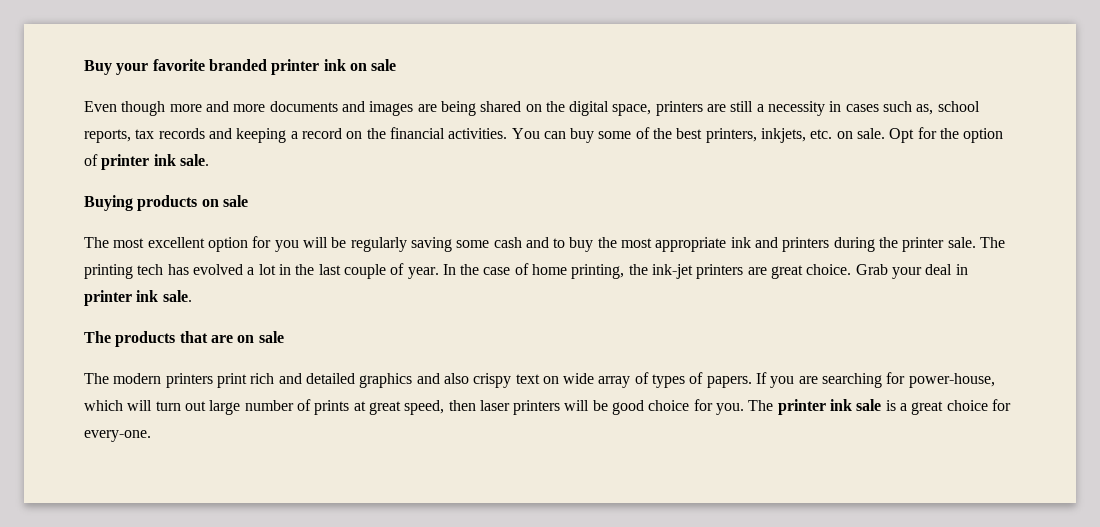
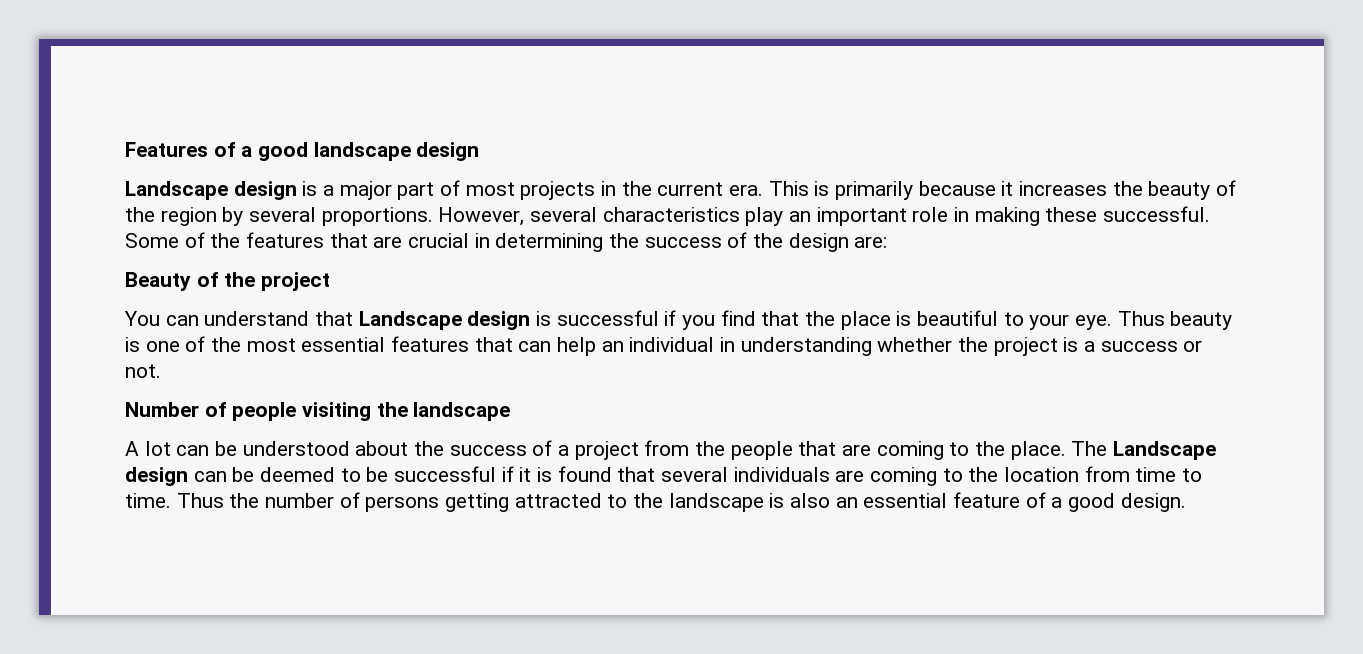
- Buy your favorite branded printer ink on sale
- Even though more and more documents and images are being shared on the digital space, printers are still a necessity in cases such as, school reports, tax records and keeping a record on the financial activities. You can buy some of the best printers, inkjets, etc. on sale. Opt for the option of printer ink sale.
- Buying products on sale
- The most excellent option for you will be regularly saving some cash and to buy the most appropriate ink and printers during the printer sale. The printing tech has evolved a lot in the last couple of year. In the case of home printing, the ink-jet printers are great choice. Grab your deal in printer ink sale.
- The products that are on sale
- The modern printers print rich and detailed graphics and also crispy text on wide array of types of papers. If you are searching for power-house, which will turn out large number of prints at great speed, then laser printers will be good choice for you. The printer ink sale is a great choice for every-one.
+ Features of a good landscape design
+ Landscape design is a major part of most projects in the current era. This is primarily because it increases the beauty of the region by several proportions. However, several characteristics play an important role in making these successful. Some of the features that are crucial in determining the success of the design are:
+ Beauty of the project
+ You can understand that Landscape design is successful if you find that the place is beautiful to your eye. Thus beauty is one of the most essential features that can help an individual in understanding whether the project is a success or not.
+ Number of people visiting the landscape
+ A lot can be understood about the success of a project from the people that are coming to the place. The Landscape design can be deemed to be successful if it is found that several individuals are coming to the location from time to time. Thus the number of persons getting attracted to the landscape is also an essential feature of a good design.

